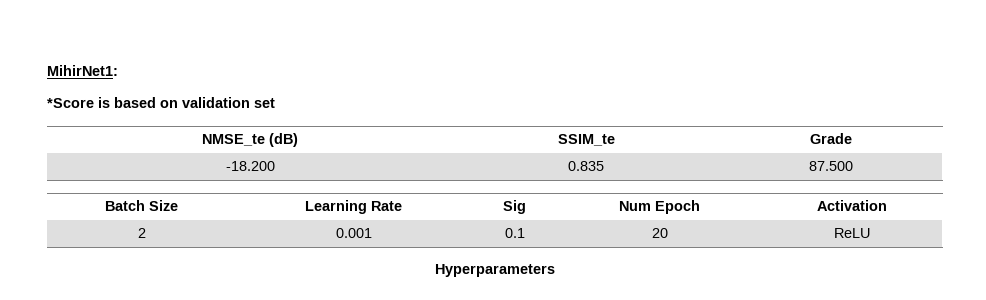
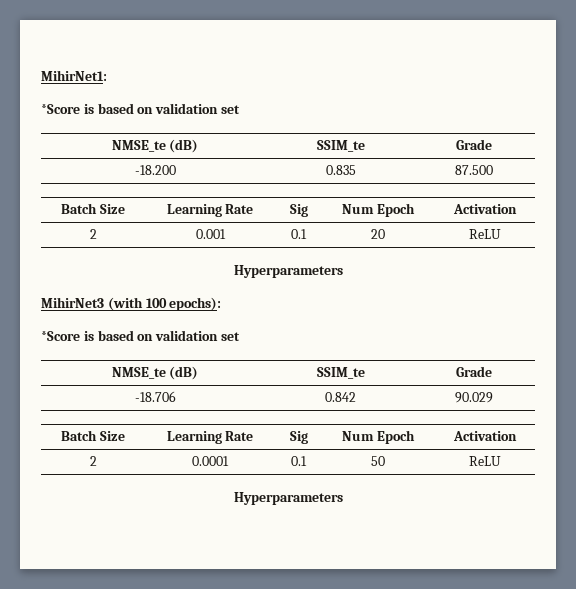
+ MihirNet3 (with 100 epochs):
+ *Score is based on validation set
+ NMSE_te (dB) | SSIM_te | Grade
+ -18.706 | 0.842 | 90.029
+ Batch Size | Learning Rate | Sig | Num Epoch | Activation
+ 2 | 0.0001 | 0.1 | 50 | ReLU
+ Hyperparameters

